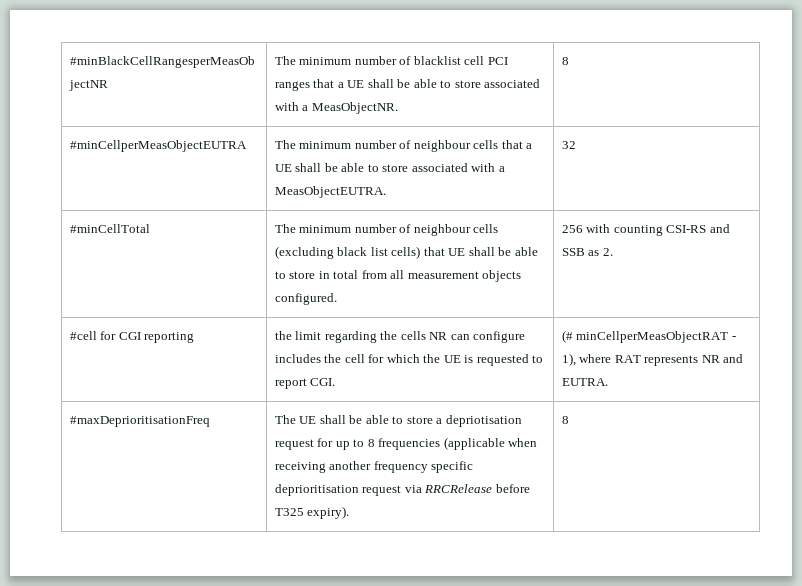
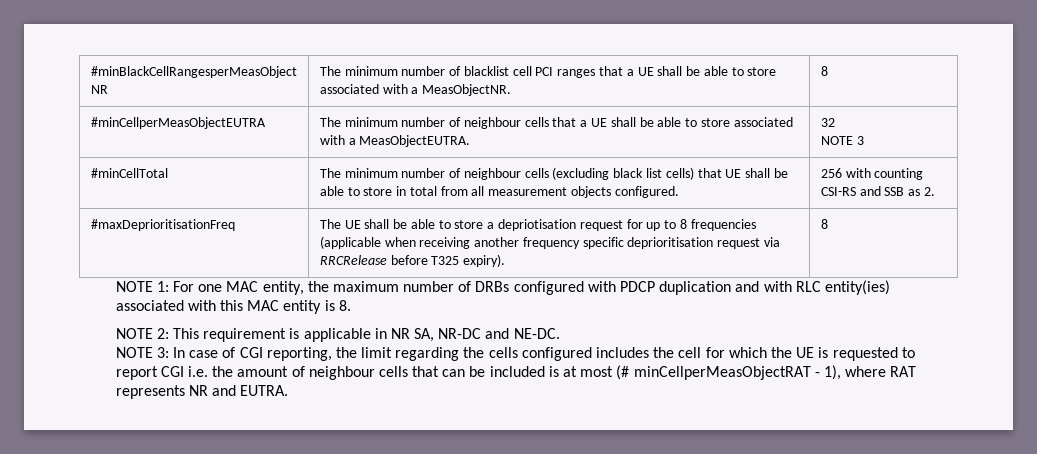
  #minCellperMeasObjectEUTRA | The minimum number of neighbour cells that a UE shall be able to store associated with a MeasObjectEUTRA. | 32
+ NOTE 3
- #cell for CGI reporting | the limit regarding the cells NR can configure includes the cell for which the UE is requested to report CGI. | (# minCellperMeasObjectRAT - 1), where RAT represents NR and EUTRA.
+ NOTE 1: For one MAC entity, the maximum number of DRBs configured with PDCP duplication and with RLC entity(ies) associated with this MAC entity is 8.
+ NOTE 2: This requirement is applicable in NR SA, NR-DC and NE-DC.
+ NOTE 3: In case of CGI reporting, the limit regarding the cells configured includes the cell for which the UE is requested to report CGI i.e. the amount of neighbour cells that can be included is at most (# minCellperMeasObjectRAT - 1), where RAT represents NR and EUTRA.

